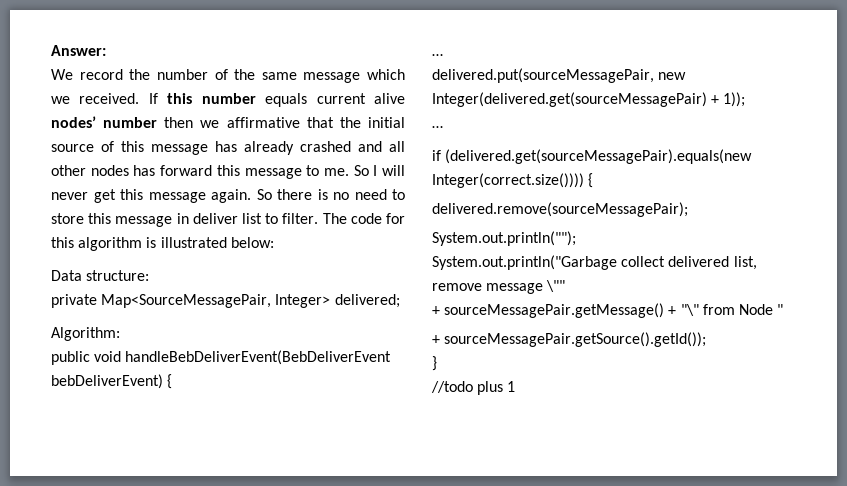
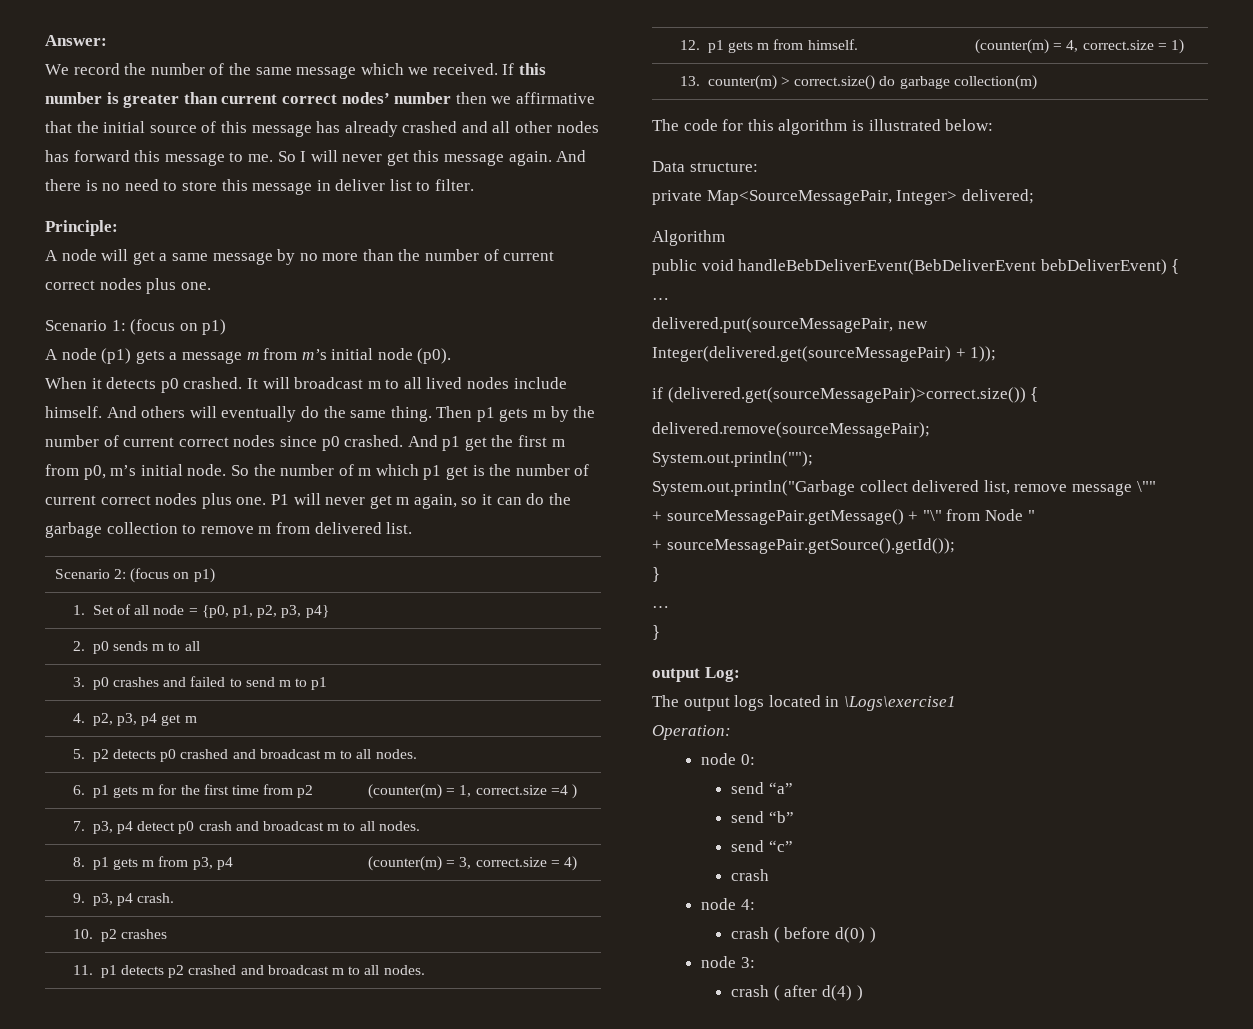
- If this number equals current alive nodes’ number then we affirmative that the initial source of this message has already crashed and all other nodes has forward this message to me.
+ If this number is greater than current correct nodes’ number then we affirmative that the initial source of this message has already crashed and all other nodes has forward this message to me.
- So there is no need to store this message in deliver list to filter. The code for this algorithm is illustrated below:
+ And there is no need to store this message in deliver list to filter.
+ Principle:
+ A node will get a same message by no more than the number of current correct nodes plus one.
+ Scenario 1: (focus on p1)
+ A node (p1) gets a message m from m’s initial node (p0).
+ When it detects p0 crashed. It will broadcast m to all lived nodes include himself. And others will eventually do the same thing. Then p1 gets m by the number of current correct nodes since p0 crashed. And p1 get the first m from p0, m’s initial node. So the number of m which p1 get is the number of current correct nodes plus one. P1 will never get m again, so it can do the garbage collection to remove m from delivered list.
+ Scenario 2: (focus on p1)
+ 1. Set of all node = {p0, p1, p2, p3, p4}
+ 2. p0 sends m to all
+ 3. p0 crashes and failed to send m to p1
+ 4. p2, p3, p4 get m
+ 5. p2 detects p0 crashed and broadcast m to all nodes.
+ 6. p1 gets m for the first time from p2 | (counter(m) = 1, correct.size =4 )
+ 7. p3, p4 detect p0 crash and broadcast m to all nodes.
+ 8. p1 gets m from p3, p4 | (counter(m) = 3, correct.size = 4)
+ 9. p3, p4 crash.
+ 10. p2 crashes
+ 11. p1 detects p2 crashed and broadcast m to all nodes.
+ 12. p1 gets m from himself. | (counter(m) = 4, correct.size = 1)
+ 13. counter(m) > correct.size() do garbage collection(m)
+ The code for this algorithm is illustrated below:
- Algorithm:
+ Algorithm
  delivered.put(sourceMessagePair, new Integer(delivered.get(sourceMessagePair) + 1));
- …
- if (delivered.get(sourceMessagePair).equals(new Integer(correct.size()))) {
+ if (delivered.get(sourceMessagePair)>correct.size()) {
  + sourceMessagePair.getSource().getId());
  }
- //todo plus 1
+ …
+ }
+ output Log:
+ The output logs located in \Logs\exercise1
+ Operation:
+ node 0:
+ send “a”
+ send “b”
+ send “c”
+ crash
+ node 4:
+ crash ( before d(0) )
+ node 3:
+ crash ( after d(4) )

